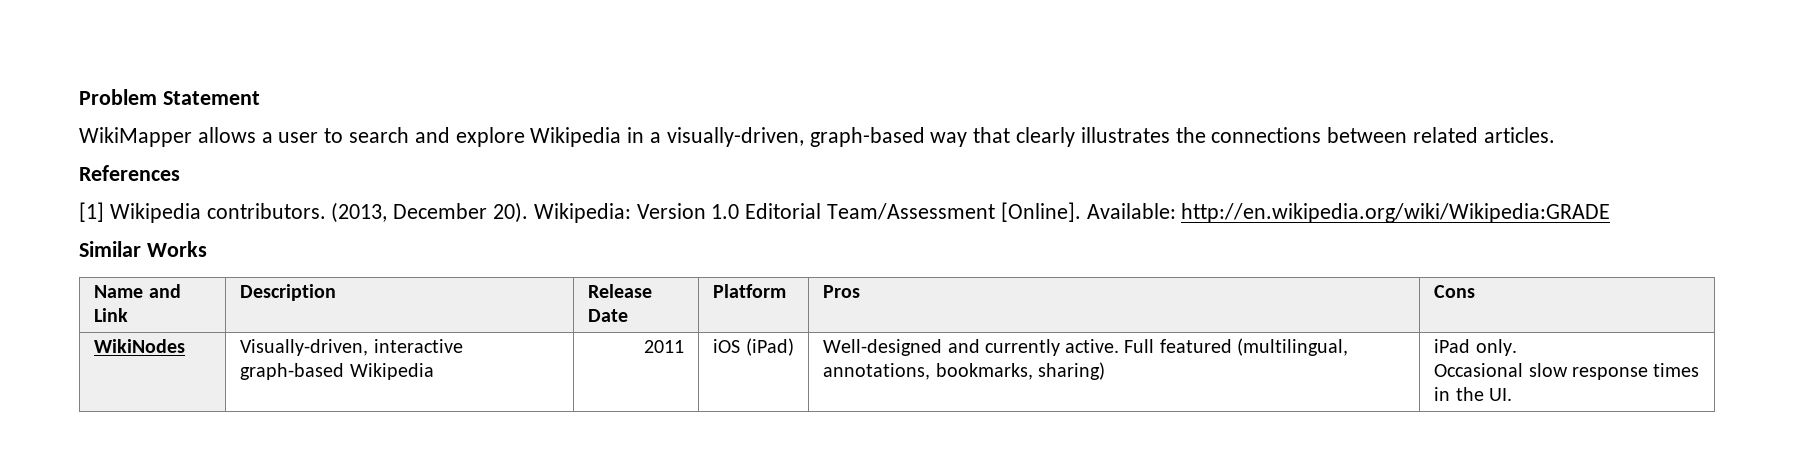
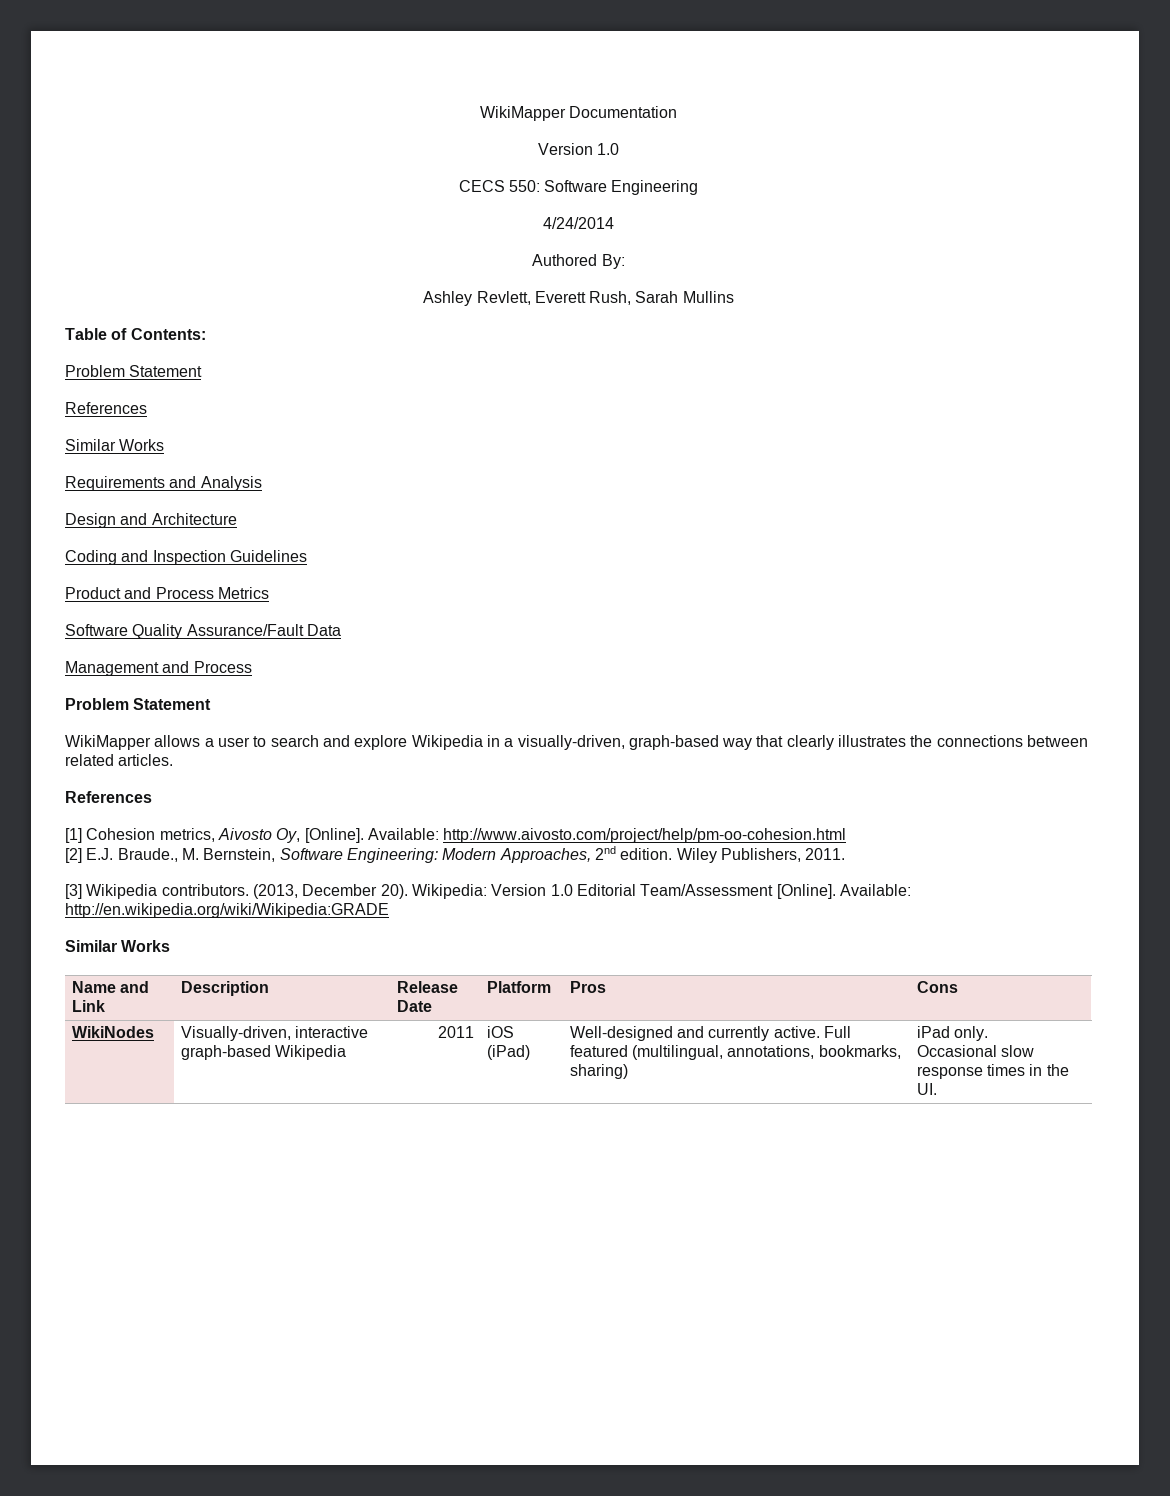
+ WikiMapper Documentation
+ Version 1.0
+ CECS 550: Software Engineering
+ 4/24/2014
+ Authored By:
+ Ashley Revlett, Everett Rush, Sarah Mullins
+ Table of Contents:
+ Problem Statement
+ References
+ Similar Works
+ Requirements and Analysis
+ Design and Architecture
+ Coding and Inspection Guidelines
+ Product and Process Metrics
+ Software Quality Assurance/Fault Data
+ Management and Process
- [1] Wikipedia contributors.
+ [1] Cohesion metrics, Aivosto Oy, [Online]. Available: http://www.aivosto.com/project/help/pm-oo-cohesion.html
+ [2] E.J. Braude., M. Bernstein, Software Engineering: Modern Approaches, 2nd edition. Wiley Publishers, 2011.
+ [3] Wikipedia contributors.

